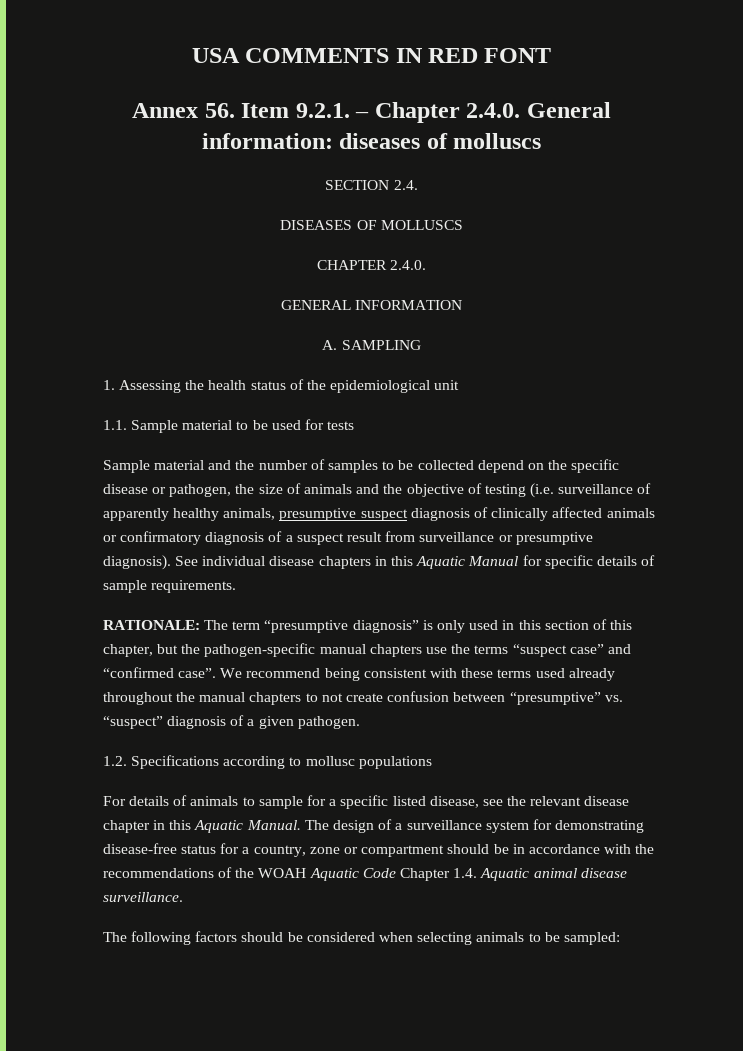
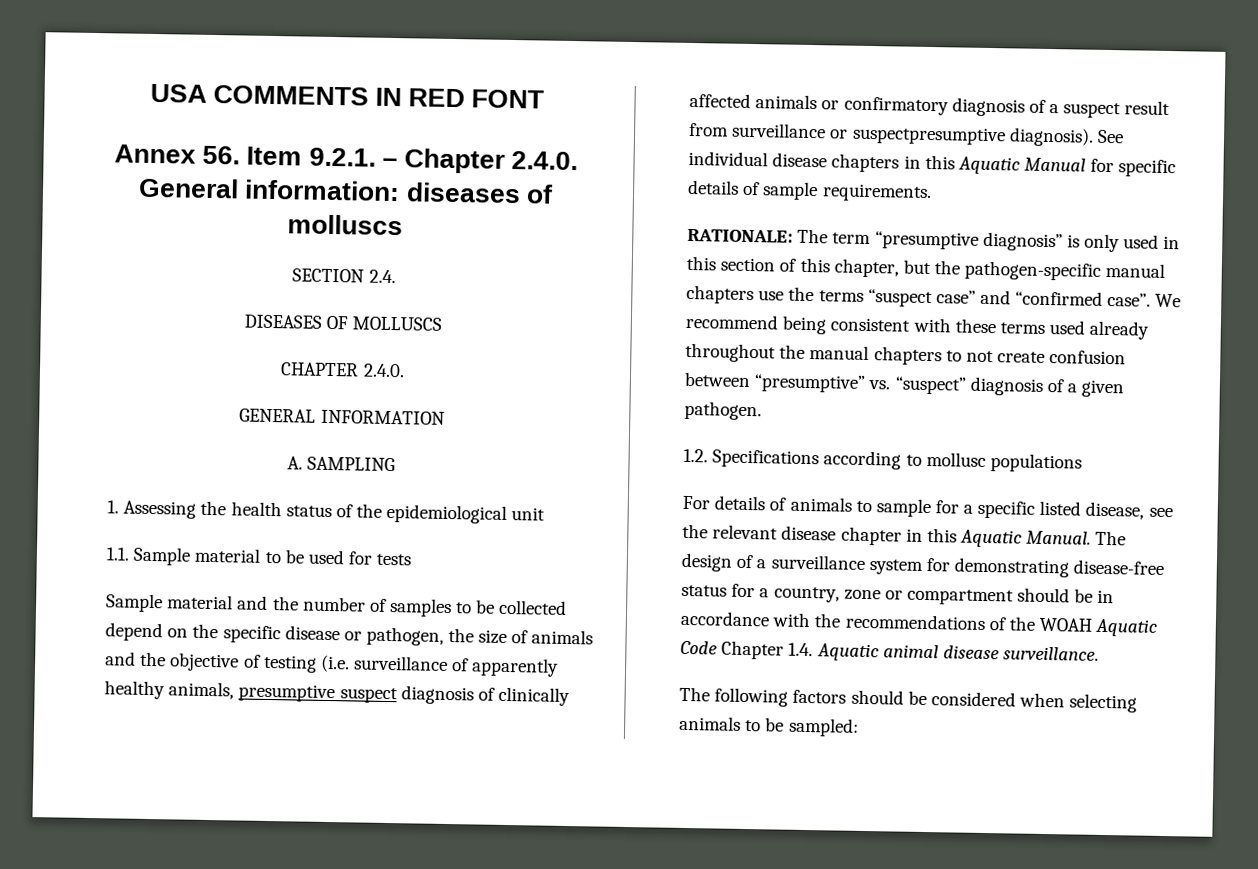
- Sample material and the number of samples to be collected depend on the specific disease or pathogen, the size of animals and the objective of testing (i.e. surveillance of apparently healthy animals, presumptive suspect diagnosis of clinically affected animals or confirmatory diagnosis of a suspect result from surveillance or presumptive diagnosis).
+ Sample material and the number of samples to be collected depend on the specific disease or pathogen, the size of animals and the objective of testing (i.e. surveillance of apparently healthy animals, presumptive suspect diagnosis of clinically affected animals or confirmatory diagnosis of a suspect result from surveillance or suspectpresumptive diagnosis).

